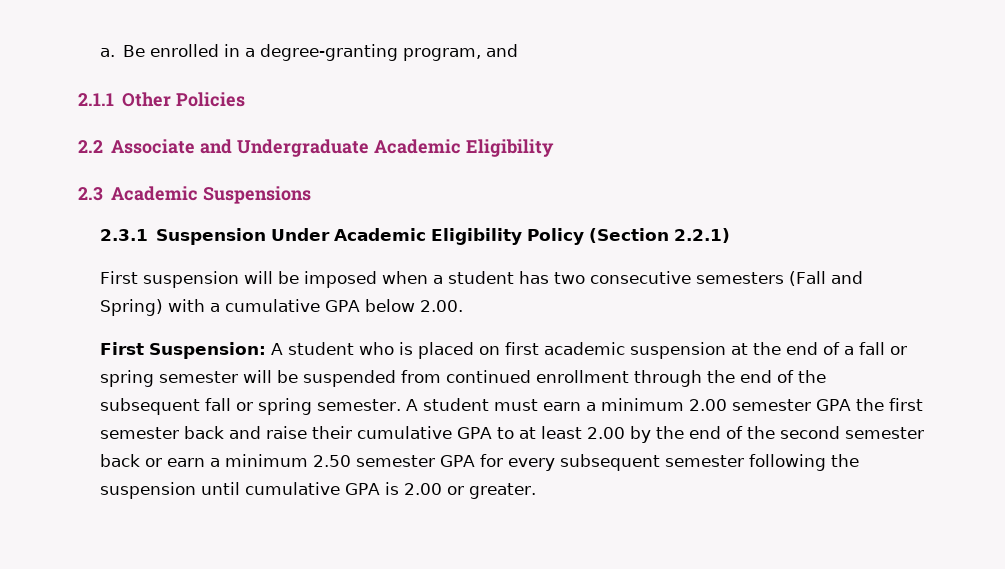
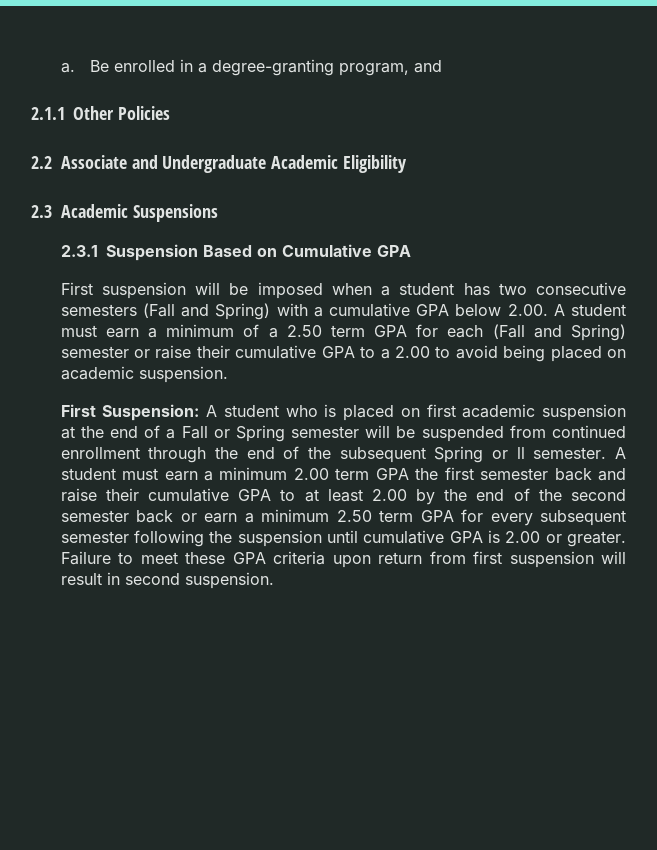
- 2.3.1 Suspension Under Academic Eligibility Policy (Section 2.2.1)
+ 2.3.1 Suspension Based on Cumulative GPA
- First suspension will be imposed when a student has two consecutive semesters (Fall and Spring) with a cumulative GPA below 2.00.
+ First suspension will be imposed when a student has two consecutive semesters (Fall and Spring) with a cumulative GPA below 2.00. A student must earn a minimum of a 2.50 term GPA for each (Fall and Spring) semester or raise their cumulative GPA to a 2.00 to avoid being placed on academic suspension.
- First Suspension: A student who is placed on first academic suspension at the end of a fall or spring semester will be suspended from continued enrollment through the end of the subsequent fall or spring semester.
+ First Suspension: A student who is placed on first academic suspension at the end of a Fall or Spring semester will be suspended from continued enrollment through the end of the subsequent Spring or ll semester.
- A student must earn a minimum 2.00 semester GPA the first semester back and raise their cumulative GPA to at least 2.00 by the end of the second semester back or earn a minimum 2.50 semester GPA for every subsequent semester following the suspension until cumulative GPA is 2.00 or greater.
+ A student must earn a minimum 2.00 term GPA the first semester back and raise their cumulative GPA to at least 2.00 by the end of the second semester back or earn a minimum 2.50 term GPA for every subsequent semester following the suspension until cumulative GPA is 2.00 or greater.
+ Failure to meet these GPA criteria upon return from first suspension will result in second suspension.

